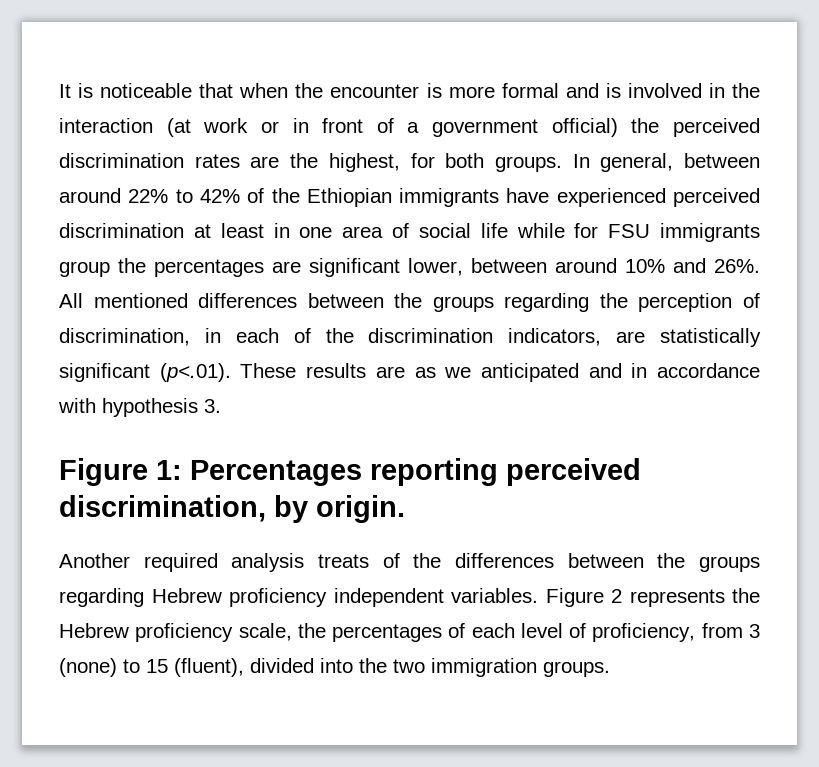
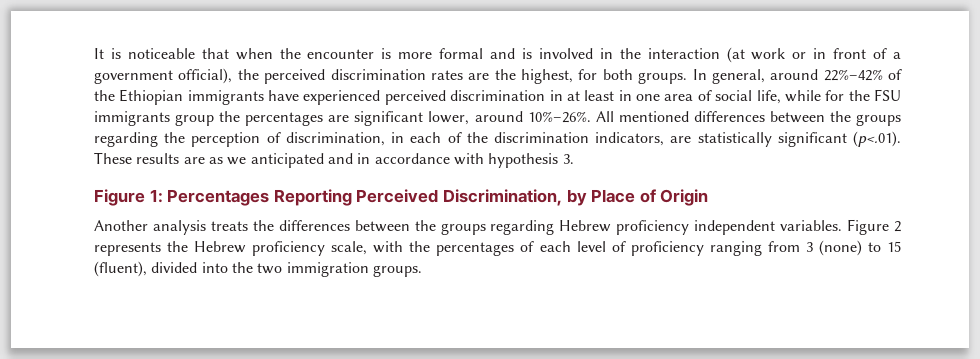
- It is noticeable that when the encounter is more formal and is involved in the interaction (at work or in front of a government official) the perceived discrimination rates are the highest, for both groups.
+ It is noticeable that when the encounter is more formal and is involved in the interaction (at work or in front of a government official), the perceived discrimination rates are the highest, for both groups.
- In general, between around 22% to 42% of the Ethiopian immigrants have experienced perceived discrimination at least in one area of social life while for FSU immigrants group the percentages are significant lower, between around 10% and 26%.
+ In general, around 22%–42% of the Ethiopian immigrants have experienced perceived discrimination in at least in one area of social life, while for the FSU immigrants group the percentages are significant lower, around 10%–26%.
- Figure 1: Percentages reporting perceived discrimination, by origin.
+ Figure 1: Percentages Reporting Perceived Discrimination, by Place of Origin
- Another required analysis treats of the differences between the groups regarding Hebrew proficiency independent variables.
+ Another analysis treats the differences between the groups regarding Hebrew proficiency independent variables.
- Figure 2 represents the Hebrew proficiency scale, the percentages of each level of proficiency, from 3 (none) to 15 (fluent), divided into the two immigration groups.
+ Figure 2 represents the Hebrew proficiency scale, with the percentages of each level of proficiency ranging from 3 (none) to 15 (fluent), divided into the two immigration groups.

